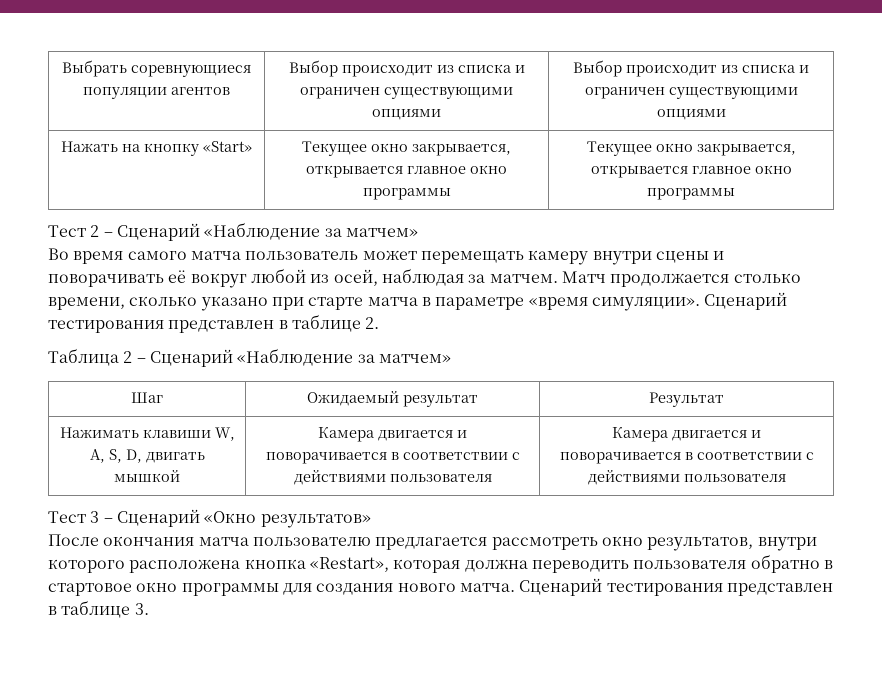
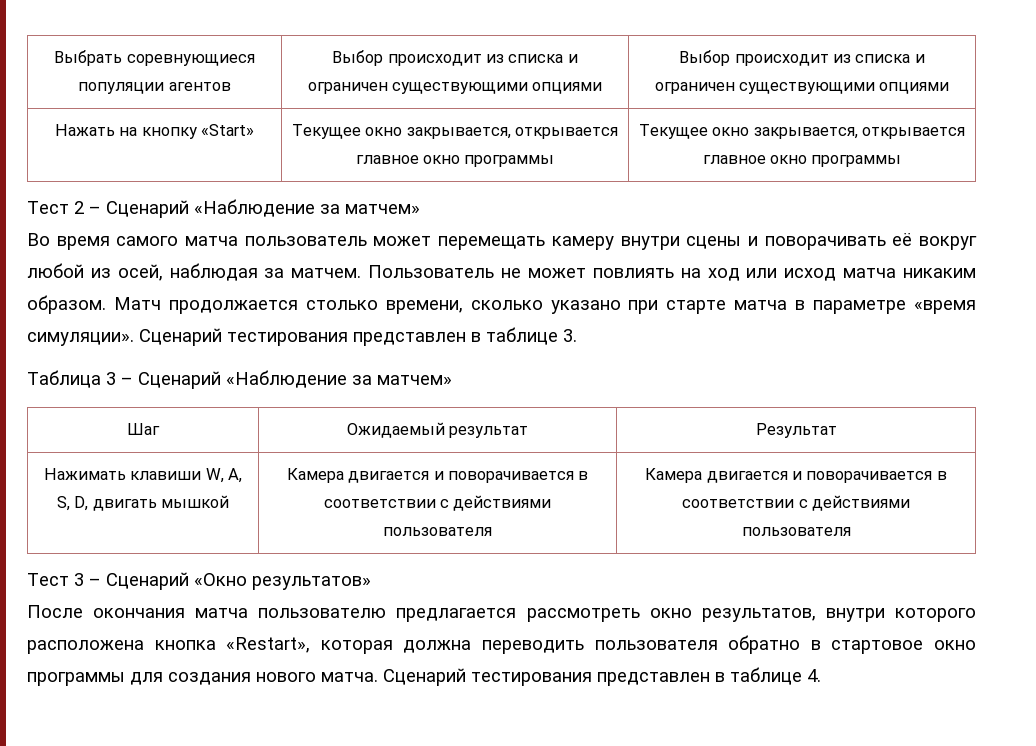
+ Пользователь не может повлиять на ход или исход матча никаким образом.
- Сценарий тестирования представлен в таблице 2.
+ Сценарий тестирования представлен в таблице 3.
- Таблица 2 – Сценарий «Наблюдение за матчем»
+ Таблица 3 – Сценарий «Наблюдение за матчем»
- Сценарий тестирования представлен в таблице 3.
+ Сценарий тестирования представлен в таблице 4.

